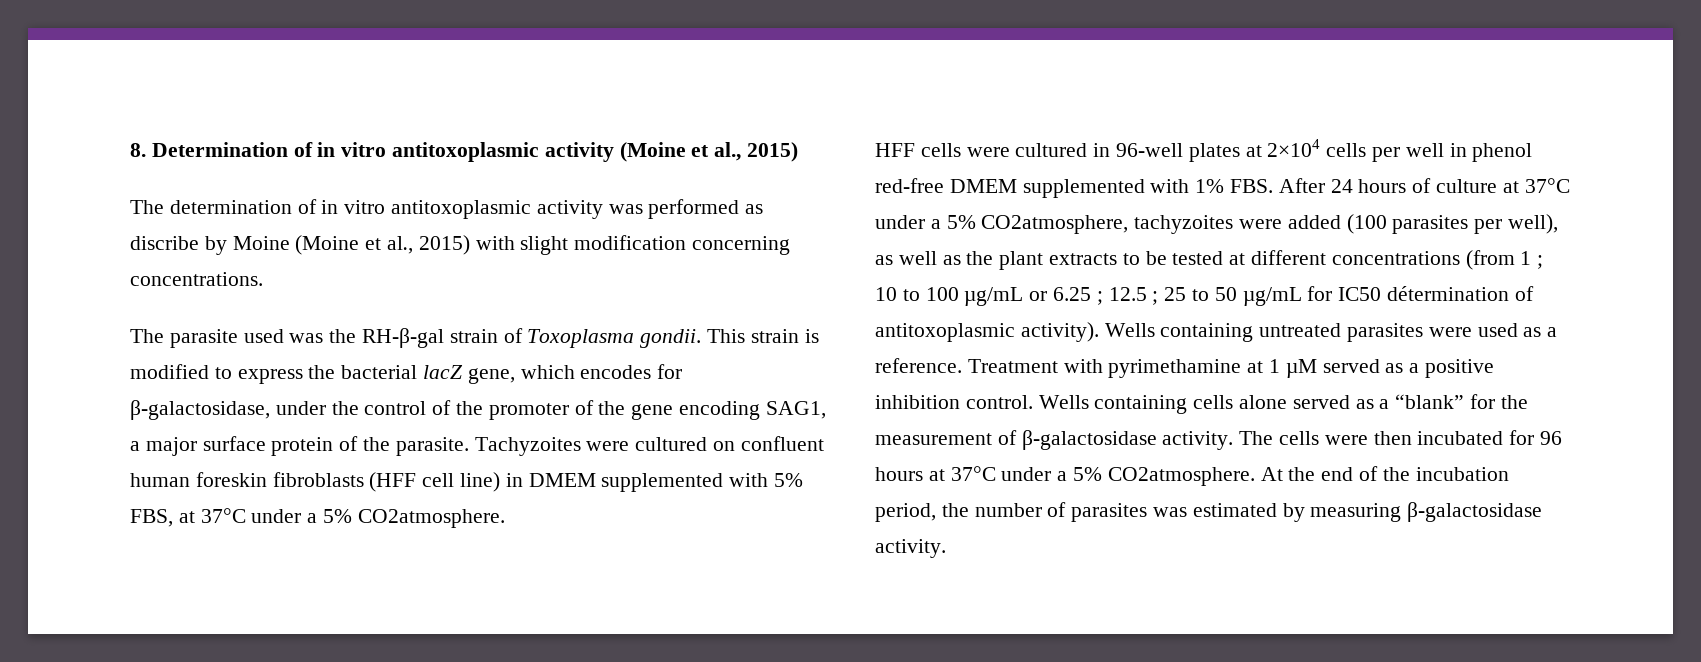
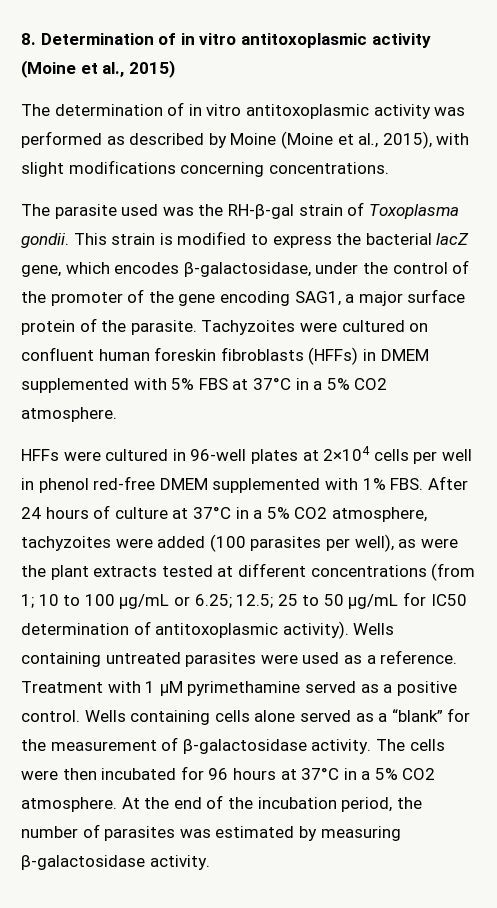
- The determination of in vitro antitoxoplasmic activity was performed as discribe by Moine (Moine et al., 2015) with slight modification concerning concentrations.
+ The determination of in vitro antitoxoplasmic activity was performed as described by Moine (Moine et al., 2015), with slight modifications concerning concentrations.
- This strain is modified to express the bacterial lacZ gene, which encodes for β-galactosidase, under the control of the promoter of the gene encoding SAG1, a major surface protein of the parasite.
+ This strain is modified to express the bacterial lacZ gene, which encodes β-galactosidase, under the control of the promoter of the gene encoding SAG1, a major surface protein of the parasite.
- Tachyzoites were cultured on confluent human foreskin fibroblasts (HFF cell line) in DMEM supplemented with 5% FBS, at 37°C under a 5% CO2atmosphere.
- HFF cells were cultured in 96-well plates at 2×104 cells per well in phenol red-free DMEM supplemented with 1% FBS. After 24 hours of culture at 37°C under a 5% CO2atmosphere, tachyzoites were added (100 parasites per well), as well as the plant extracts to be tested at different concentrations (from 1 ;
+ Tachyzoites were cultured on confluent human foreskin fibroblasts (HFFs) in DMEM supplemented with 5% FBS at 37°C in a 5% CO2 atmosphere.
+ HFFs were cultured in 96-well plates at 2×104 cells per well in phenol red-free DMEM supplemented with 1% FBS. After 24 hours of culture at 37°C in a 5% CO2 atmosphere, tachyzoites were added (100 parasites per well), as were the plant extracts tested at different concentrations (from 1;
- 10 to 100 µg/mL or 6.25 ; 12.5 ;
+ 10 to 100 µg/mL or 6.25; 12.5;
- 25 to 50 µg/mL for IC50 détermination of antitoxoplasmic activity).
+ 25 to 50 µg/mL for IC50 determination of antitoxoplasmic activity).
- Treatment with pyrimethamine at 1 µM served as a positive inhibition control.
+ Treatment with 1 µM pyrimethamine served as a positive control.
- The cells were then incubated for 96 hours at 37°C under a 5% CO2atmosphere.
+ The cells were then incubated for 96 hours at 37°C in a 5% CO2 atmosphere.

